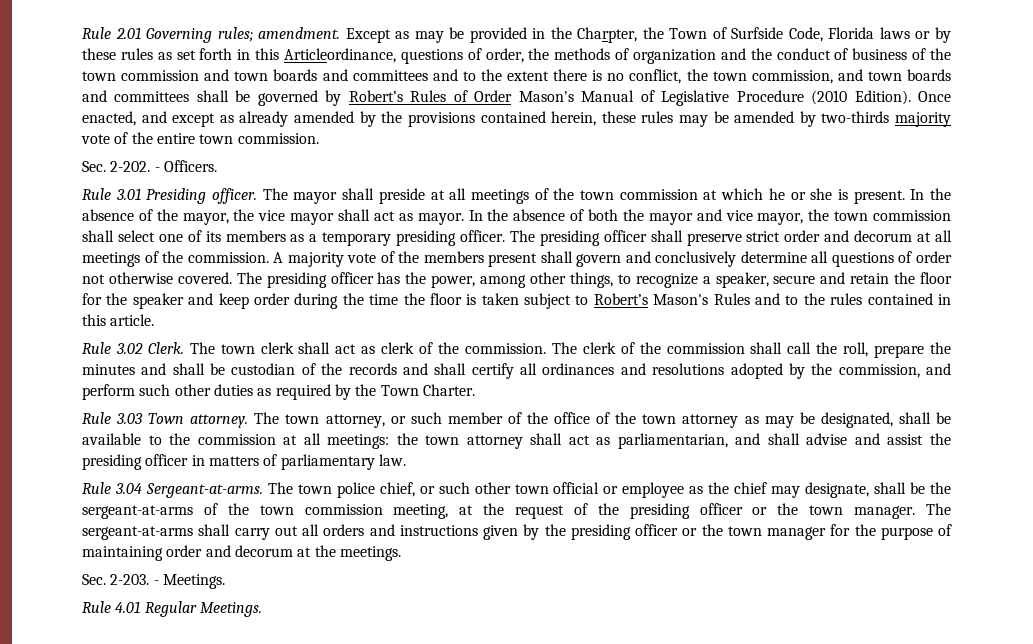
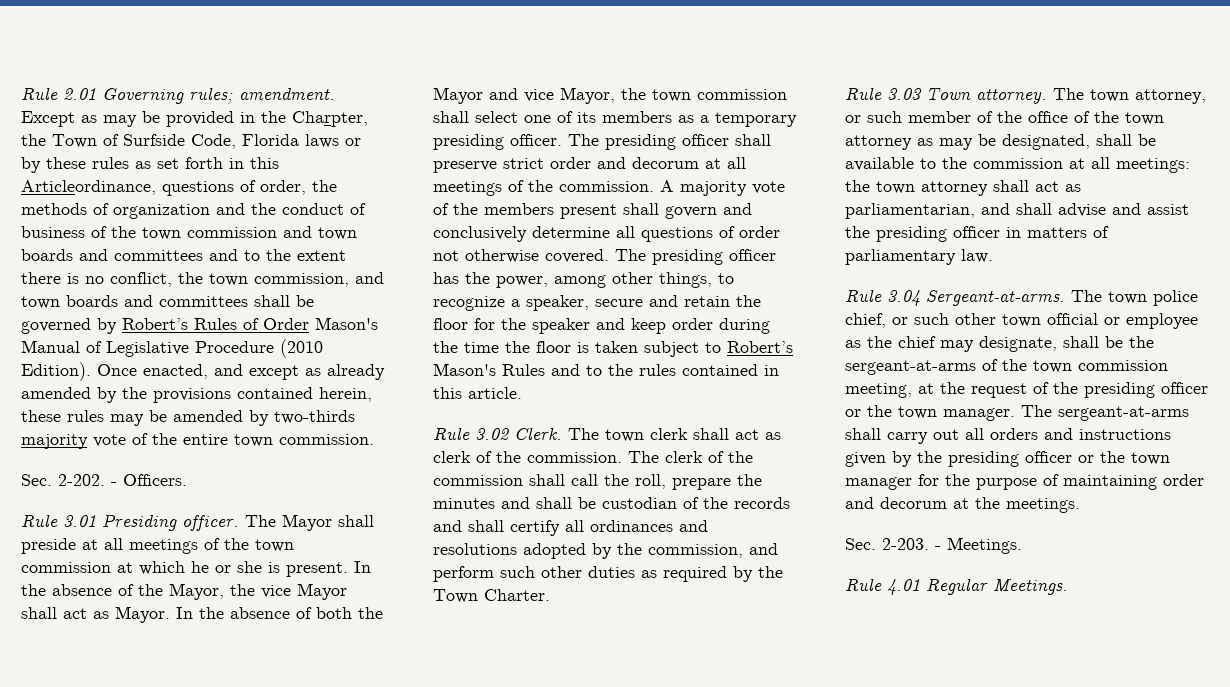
- The mayor shall preside at all meetings of the town commission at which he or she is present.
+ The Mayor shall preside at all meetings of the town commission at which he or she is present.
- In the absence of the mayor, the vice mayor shall act as mayor.
+ In the absence of the Mayor, the vice Mayor shall act as Mayor.
- In the absence of both the mayor and vice mayor, the town commission shall select one of its members as a temporary presiding officer.
+ In the absence of both the Mayor and vice Mayor, the town commission shall select one of its members as a temporary presiding officer.

